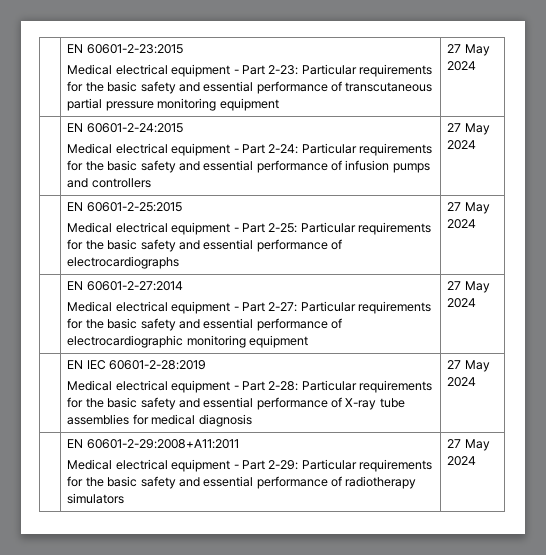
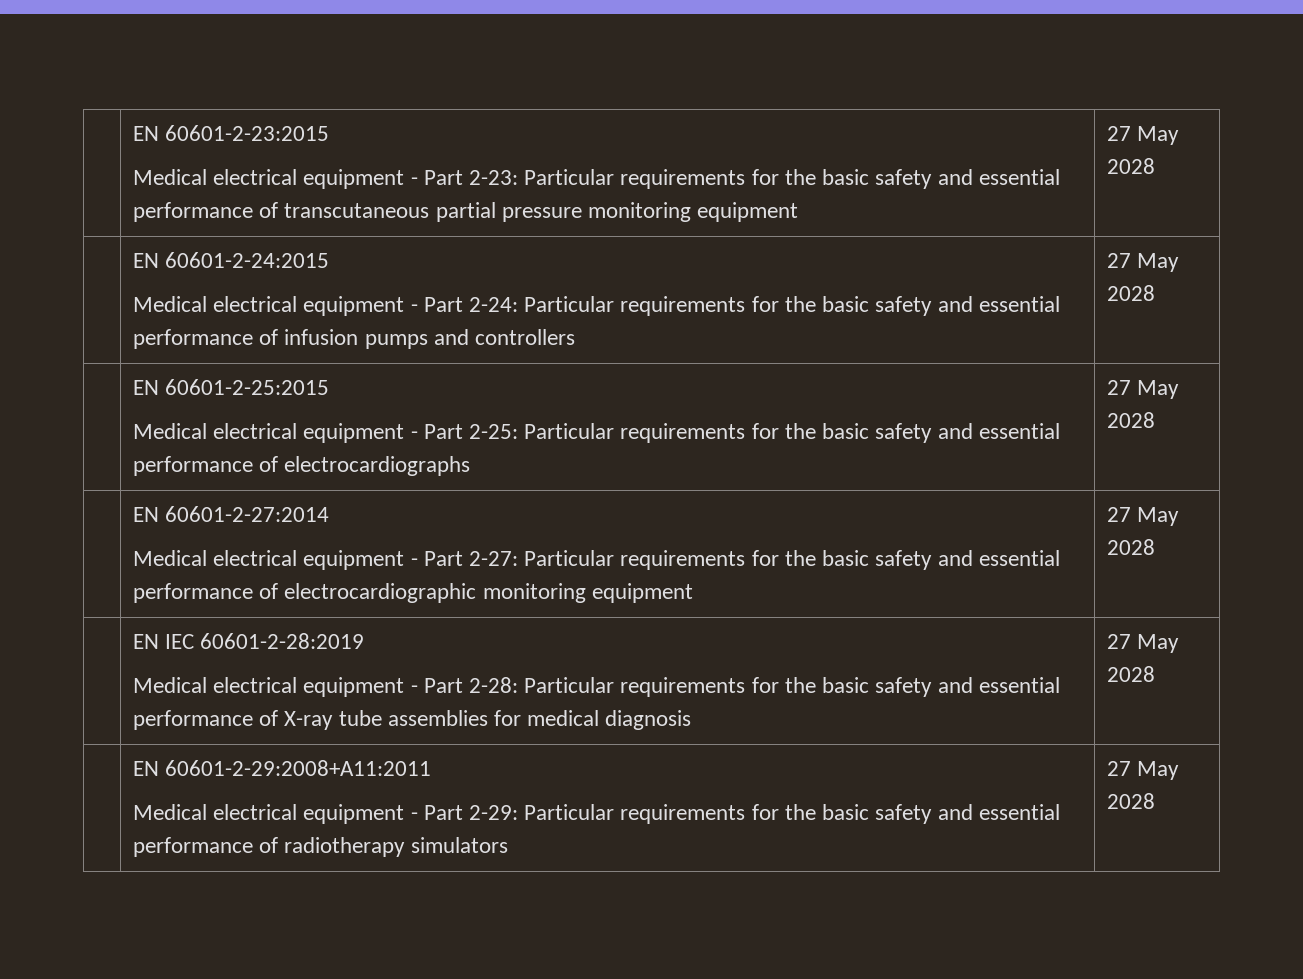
  | EN 60601-2-23:2015
- Medical electrical equipment - Part 2-23: Particular requirements for the basic safety and essential performance of transcutaneous partial pressure monitoring equipment | 27 May 2024
+ Medical electrical equipment - Part 2-23: Particular requirements for the basic safety and essential performance of transcutaneous partial pressure monitoring equipment | 27 May 2028
  | EN 60601-2-24:2015
- Medical electrical equipment - Part 2-24: Particular requirements for the basic safety and essential performance of infusion pumps and controllers | 27 May 2024
+ Medical electrical equipment - Part 2-24: Particular requirements for the basic safety and essential performance of infusion pumps and controllers | 27 May 2028
  | EN 60601-2-25:2015
- Medical electrical equipment - Part 2-25: Particular requirements for the basic safety and essential performance of electrocardiographs | 27 May 2024
+ Medical electrical equipment - Part 2-25: Particular requirements for the basic safety and essential performance of electrocardiographs | 27 May 2028
  | EN 60601-2-27:2014
- Medical electrical equipment - Part 2-27: Particular requirements for the basic safety and essential performance of electrocardiographic monitoring equipment | 27 May 2024
+ Medical electrical equipment - Part 2-27: Particular requirements for the basic safety and essential performance of electrocardiographic monitoring equipment | 27 May 2028
  | EN IEC 60601-2-28:2019
- Medical electrical equipment - Part 2-28: Particular requirements for the basic safety and essential performance of X-ray tube assemblies for medical diagnosis | 27 May 2024
+ Medical electrical equipment - Part 2-28: Particular requirements for the basic safety and essential performance of X-ray tube assemblies for medical diagnosis | 27 May 2028
  | EN 60601-2-29:2008+A11:2011
- Medical electrical equipment - Part 2-29: Particular requirements for the basic safety and essential performance of radiotherapy simulators | 27 May 2024
+ Medical electrical equipment - Part 2-29: Particular requirements for the basic safety and essential performance of radiotherapy simulators | 27 May 2028

